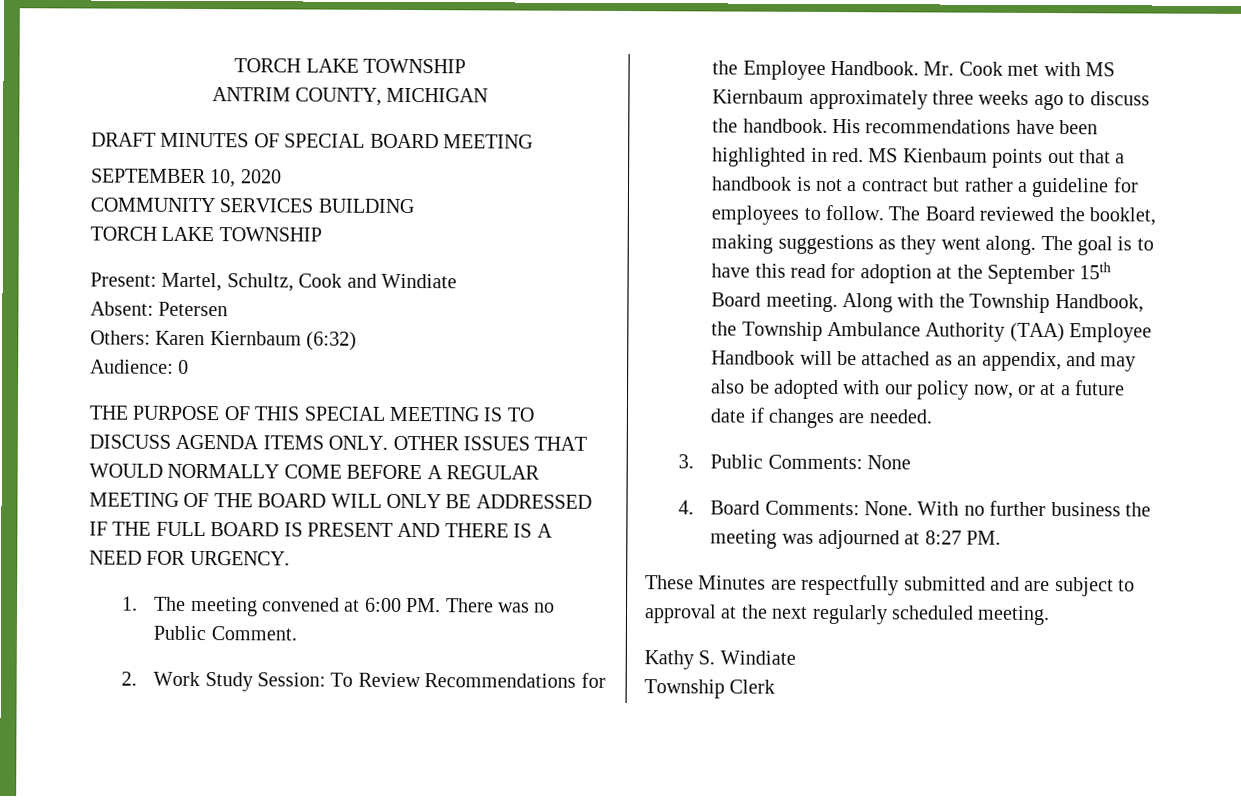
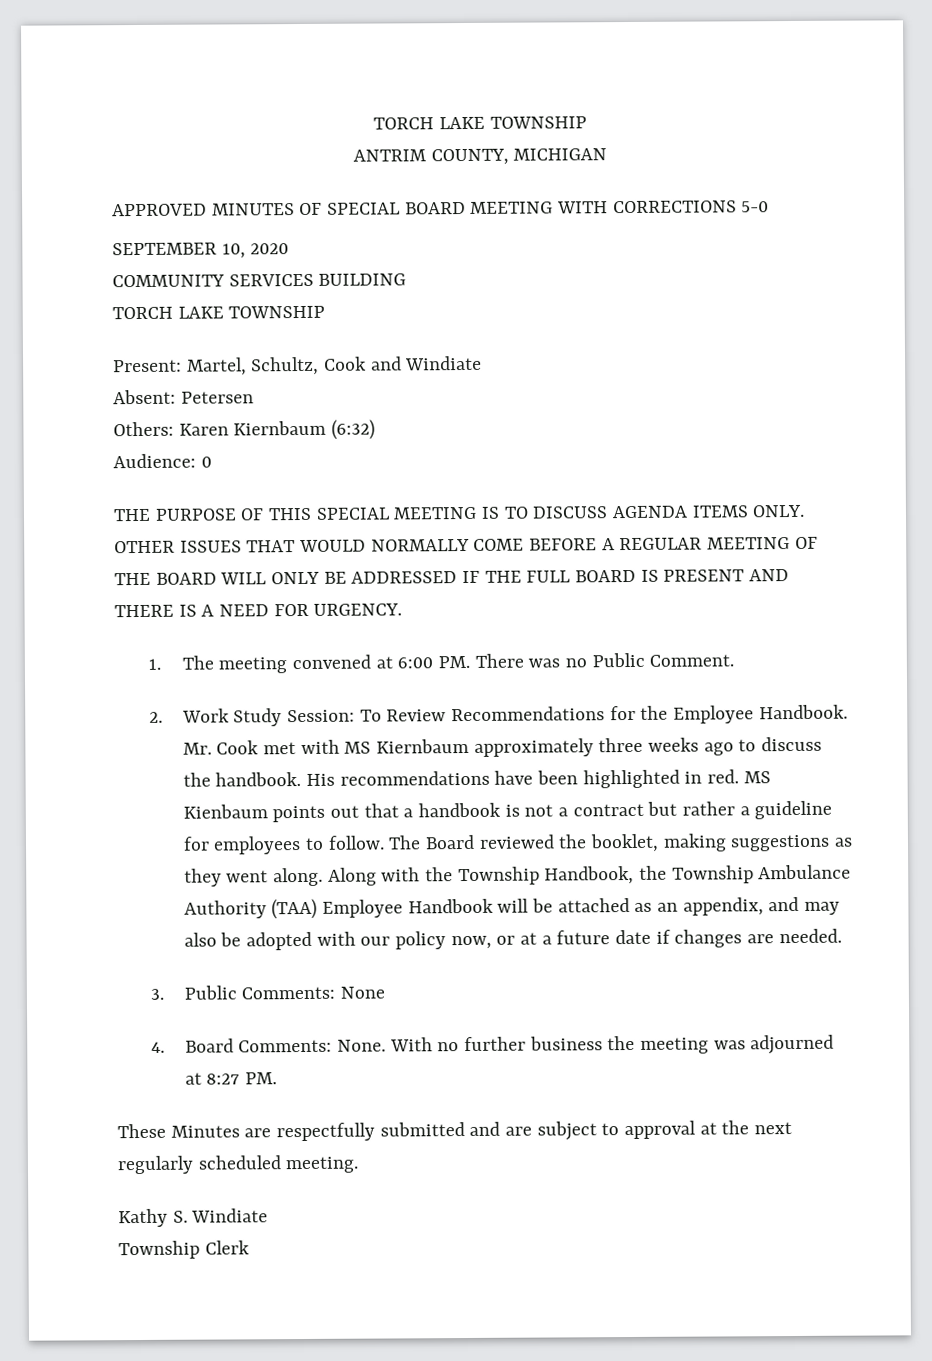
- DRAFT MINUTES OF SPECIAL BOARD MEETING
+ APPROVED MINUTES OF SPECIAL BOARD MEETING WITH CORRECTIONS 5-0
- The goal is to have this read for adoption at the September 15th Board meeting.

